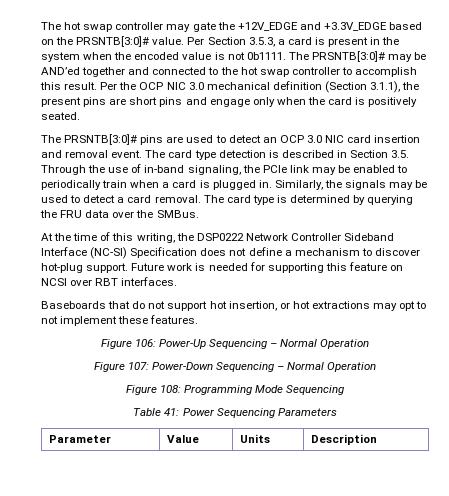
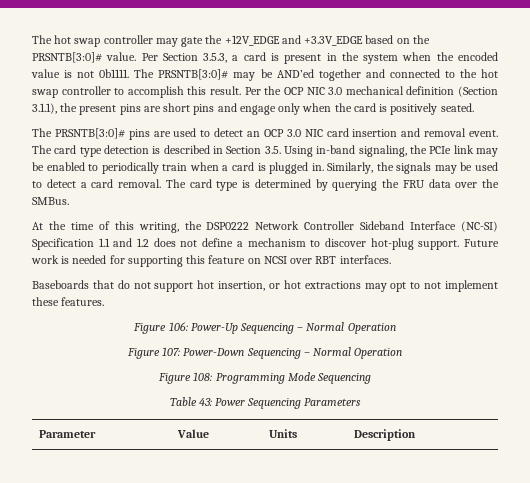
- The card type detection is described in Section 3.5. Through the use of in-band signaling, the PCIe link may be enabled to periodically train when a card is plugged in.
+ The card type detection is described in Section 3.5. Using in-band signaling, the PCIe link may be enabled to periodically train when a card is plugged in.
- At the time of this writing, the DSP0222 Network Controller Sideband Interface (NC-SI) Specification does not define a mechanism to discover hot-plug support.
+ At the time of this writing, the DSP0222 Network Controller Sideband Interface (NC-SI) Specification 1.1 and 1.2 does not define a mechanism to discover hot-plug support.
- Table 41: Power Sequencing Parameters
+ Table 43: Power Sequencing Parameters

